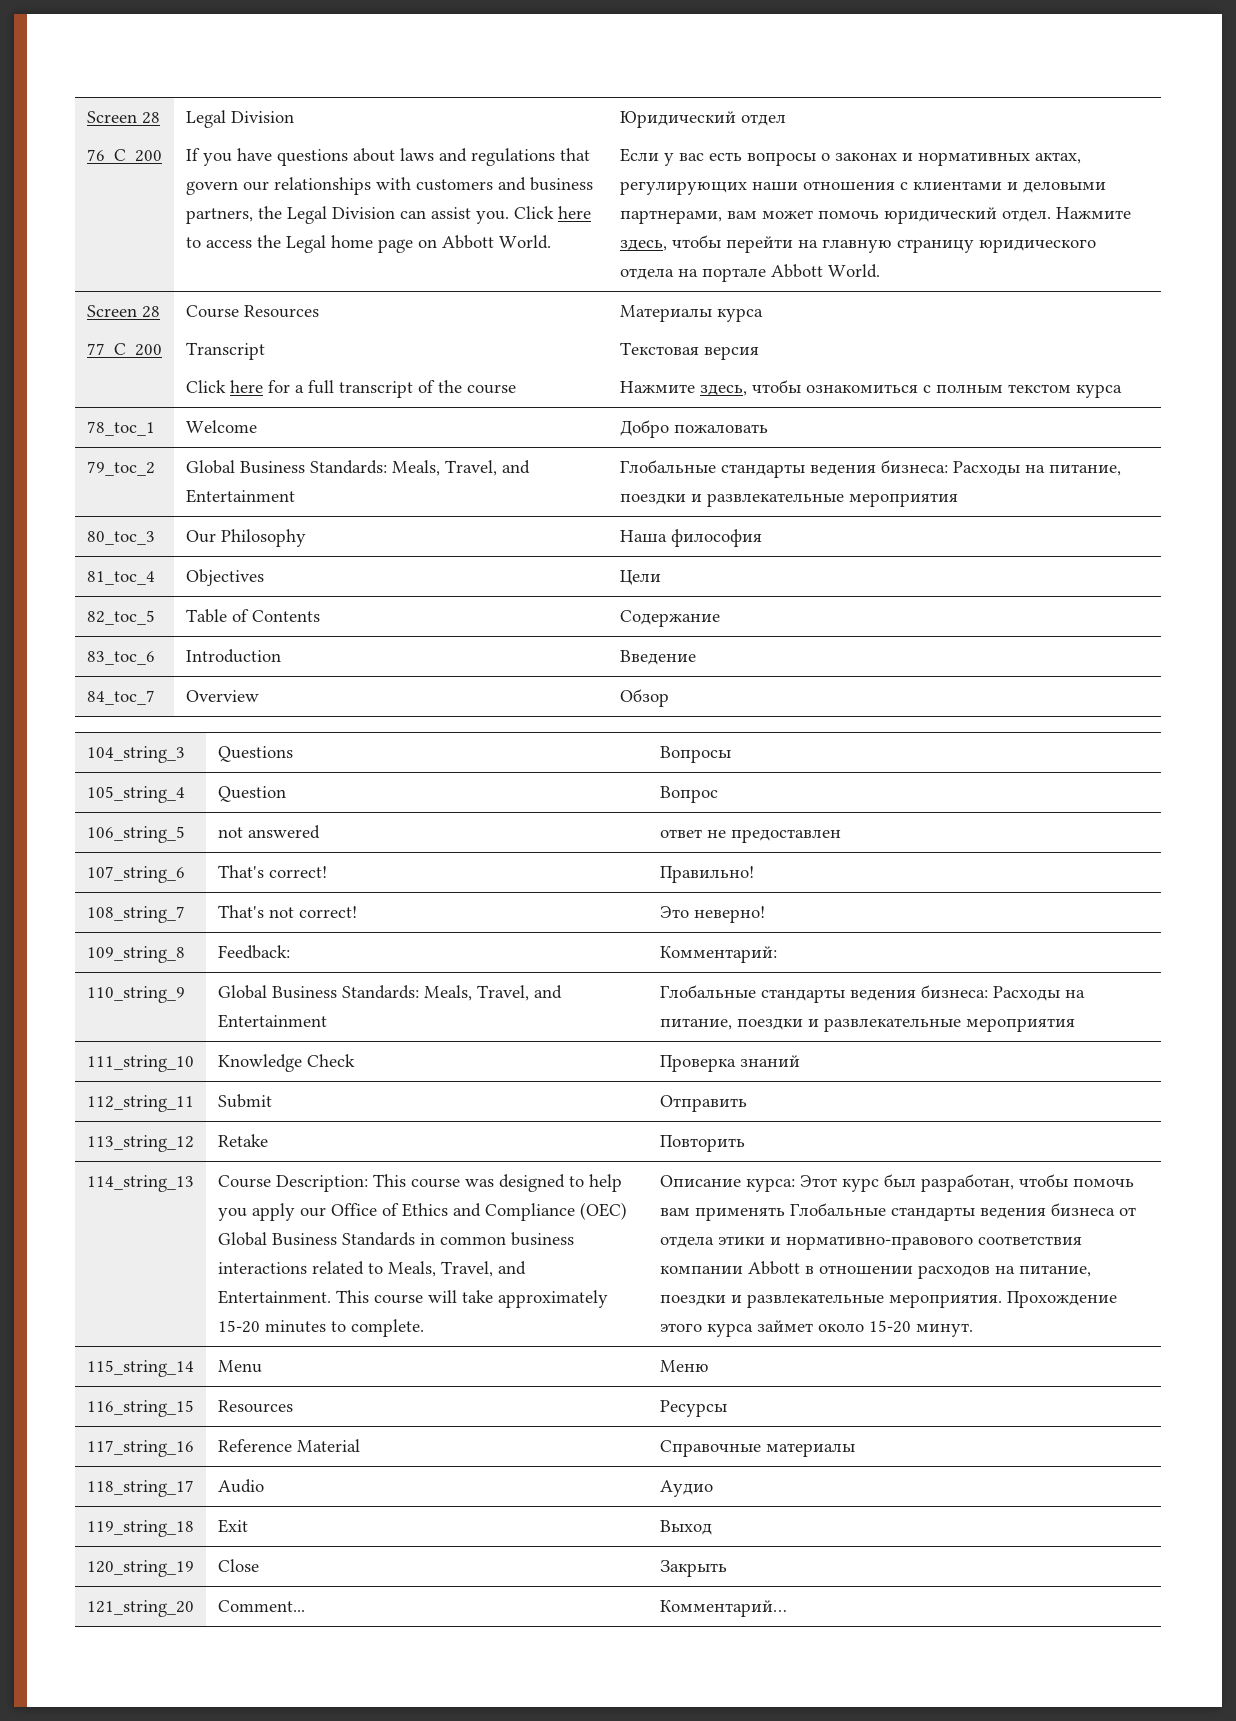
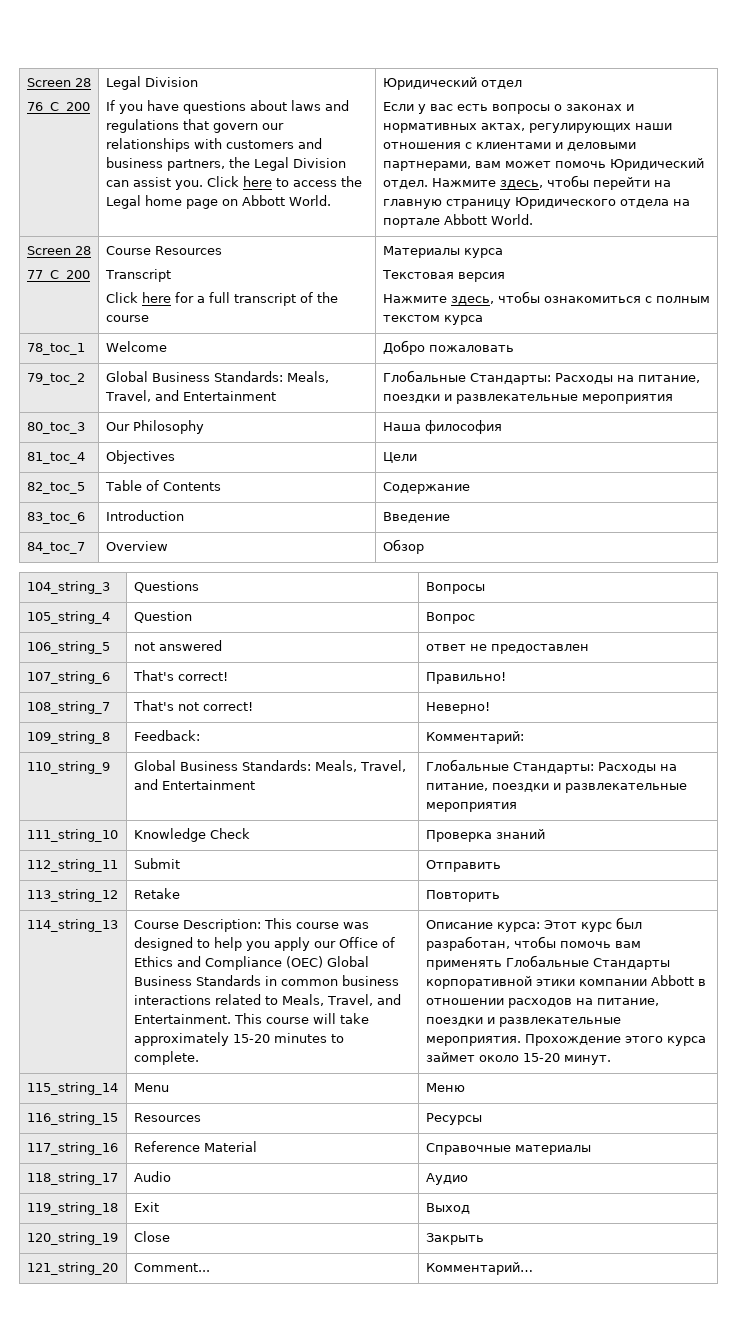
- Если у вас есть вопросы о законах и нормативных актах, регулирующих наши отношения с клиентами и деловыми партнерами, вам может помочь юридический отдел.
+ Если у вас есть вопросы о законах и нормативных актах, регулирующих наши отношения с клиентами и деловыми партнерами, вам может помочь Юридический отдел.
- Нажмите здесь, чтобы перейти на главную страницу юридического отдела на портале Abbott World.
+ Нажмите здесь, чтобы перейти на главную страницу Юридического отдела на портале Abbott World.
- 79_toc_2 | Global Business Standards: Meals, Travel, and Entertainment | Глобальные стандарты ведения бизнеса: Расходы на питание, поездки и развлекательные мероприятия
+ 79_toc_2 | Global Business Standards: Meals, Travel, and Entertainment | Глобальные Стандарты: Расходы на питание, поездки и развлекательные мероприятия
- 108_string_7 | That's not correct! | Это неверно!
+ 108_string_7 | That's not correct! | Неверно!
- 110_string_9 | Global Business Standards: Meals, Travel, and Entertainment | Глобальные стандарты ведения бизнеса: Расходы на питание, поездки и развлекательные мероприятия
+ 110_string_9 | Global Business Standards: Meals, Travel, and Entertainment | Глобальные Стандарты: Расходы на питание, поездки и развлекательные мероприятия
- Описание курса: Этот курс был разработан, чтобы помочь вам применять Глобальные стандарты ведения бизнеса от отдела этики и нормативно-правового соответствия компании Abbott в отношении расходов на питание, поездки и развлекательные мероприятия.
+ Описание курса: Этот курс был разработан, чтобы помочь вам применять Глобальные Стандарты корпоративной этики компании Abbott в отношении расходов на питание, поездки и развлекательные мероприятия.

